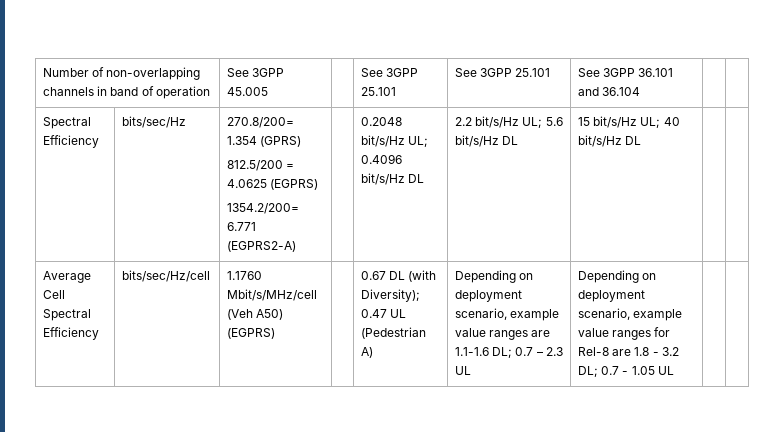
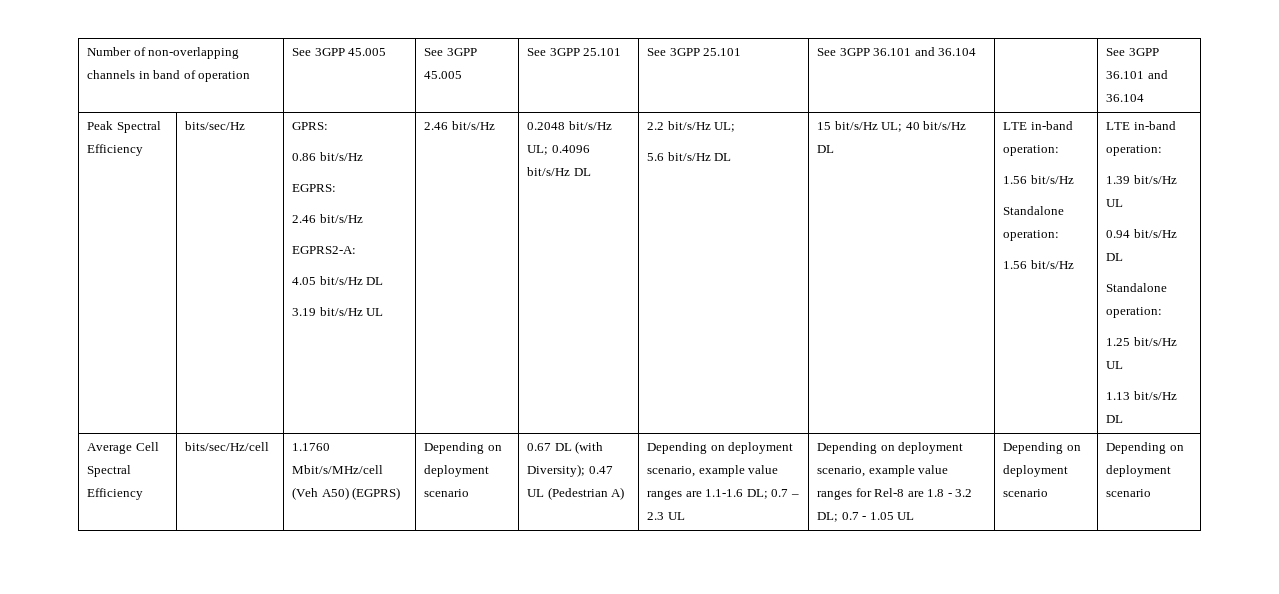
- Number of non-overlapping channels in band of operation | See 3GPP 45.005 | | See 3GPP 25.101 | See 3GPP 25.101 | See 3GPP 36.101 and 36.104 | |
- Spectral Efficiency | bits/sec/Hz | 270.8/200= 1.354 (GPRS)
- 812.5/200 = 4.0625 (EGPRS)
- 1354.2/200= 6.771 (EGPRS2-A) | | 0.2048 bit/s/Hz UL; 0.4096 bit/s/Hz DL | 2.2 bit/s/Hz UL; 5.6 bit/s/Hz DL | 15 bit/s/Hz UL; 40 bit/s/Hz DL | |
+ Number of non-overlapping channels in band of operation | See 3GPP 45.005 | See 3GPP 45.005 | See 3GPP 25.101 | See 3GPP 25.101 | See 3GPP 36.101 and 36.104 | | See 3GPP 36.101 and 36.104
+ Peak Spectral Efficiency | bits/sec/Hz | GPRS:
+ 0.86 bit/s/Hz
+ EGPRS:
+ 2.46 bit/s/Hz
+ EGPRS2-A:
+ 4.05 bit/s/Hz DL
+ 3.19 bit/s/Hz UL | 2.46 bit/s/Hz | 0.2048 bit/s/Hz UL; 0.4096 bit/s/Hz DL | 2.2 bit/s/Hz UL;
+ 5.6 bit/s/Hz DL | 15 bit/s/Hz UL; 40 bit/s/Hz DL | LTE in-band operation:
+ 1.56 bit/s/Hz
+ Standalone operation:
+ 1.56 bit/s/Hz | LTE in-band operation:
+ 1.39 bit/s/Hz UL
+ 0.94 bit/s/Hz DL
+ Standalone operation:
+ 1.25 bit/s/Hz UL
+ 1.13 bit/s/Hz DL
- 1.1760 Mbit/s/MHz/cell (Veh A50) (EGPRS)
+ 1.1760 Mbit/s/MHz/cell (Veh A50) (EGPRS) | Depending on deployment scenario
+ Depending on deployment scenario | Depending on deployment scenario

